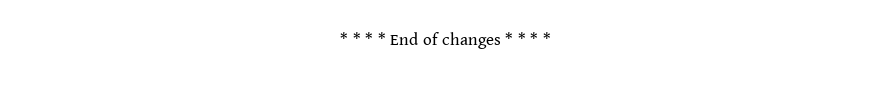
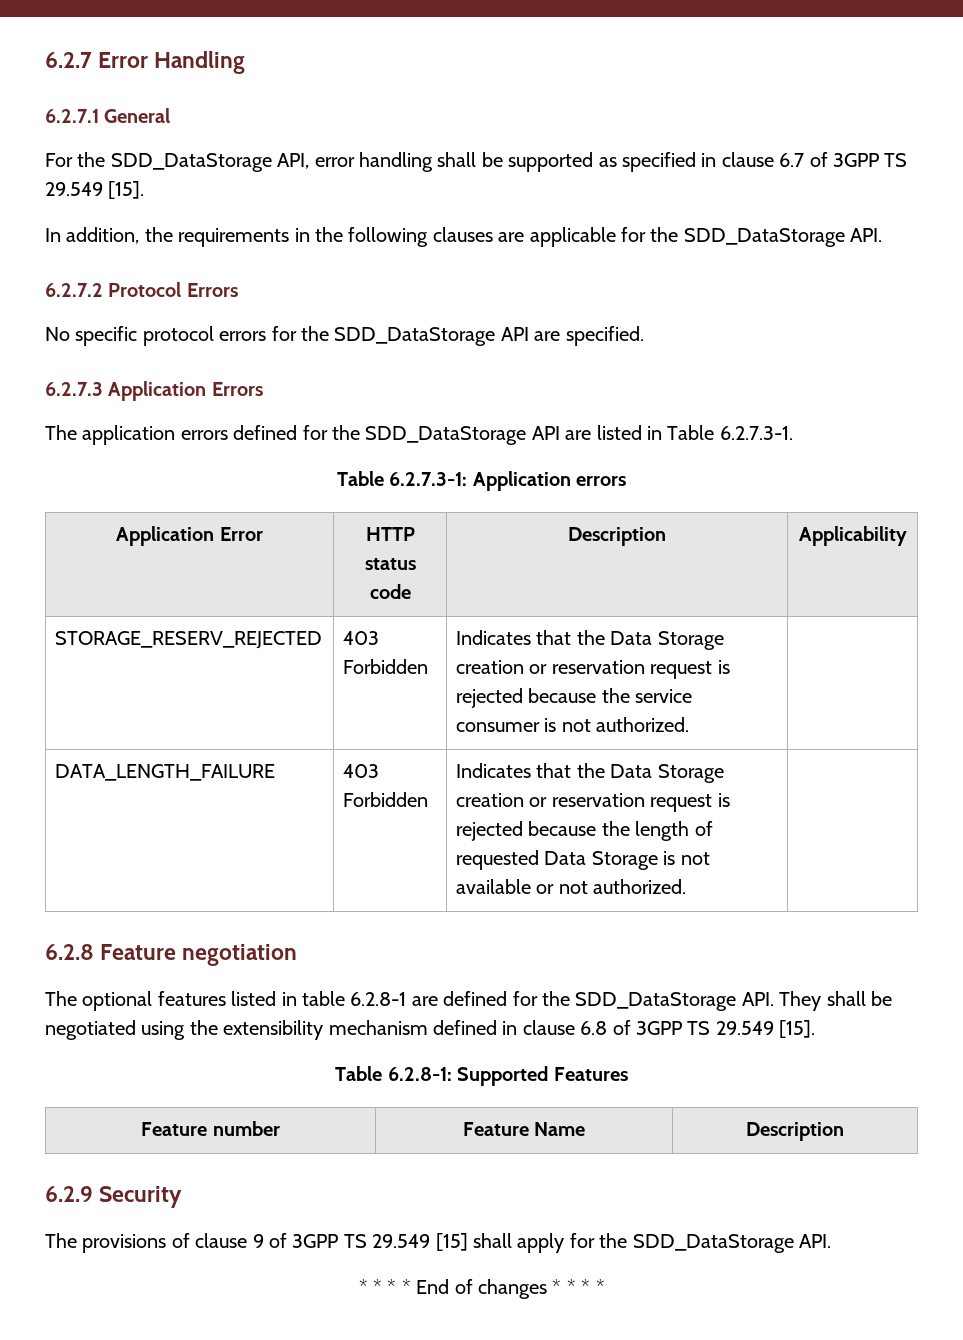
+ 6.2.7 Error Handling
+ 6.2.7.1 General
+ For the SDD_DataStorage API, error handling shall be supported as specified in clause 6.7 of 3GPP TS 29.549 [15].
+ In addition, the requirements in the following clauses are applicable for the SDD_DataStorage API.
+ 6.2.7.2 Protocol Errors
+ No specific protocol errors for the SDD_DataStorage API are specified.
+ 6.2.7.3 Application Errors
+ The application errors defined for the SDD_DataStorage API are listed in Table 6.2.7.3-1.
+ Table 6.2.7.3-1: Application errors
+ Application Error | HTTP status code | Description | Applicability
+ STORAGE_RESERV_REJECTED | 403 Forbidden | Indicates that the Data Storage creation or reservation request is rejected because the service consumer is not authorized. |
+ DATA_LENGTH_FAILURE | 403 Forbidden | Indicates that the Data Storage creation or reservation request is rejected because the length of requested Data Storage is not available or not authorized. |
+ 6.2.8 Feature negotiation
+ The optional features listed in table 6.2.8-1 are defined for the SDD_DataStorage API. They shall be negotiated using the extensibility mechanism defined in clause 6.8 of 3GPP TS 29.549 [15].
+ Table 6.2.8-1: Supported Features
+ Feature number | Feature Name | Description
+ 6.2.9 Security
+ The provisions of clause 9 of 3GPP TS 29.549 [15] shall apply for the SDD_DataStorage API.

